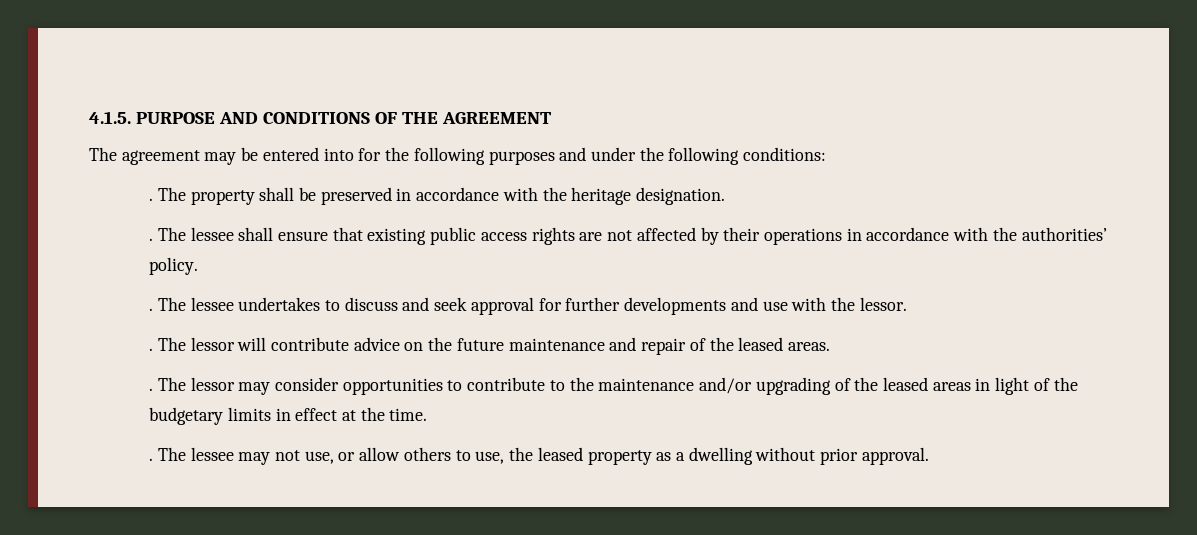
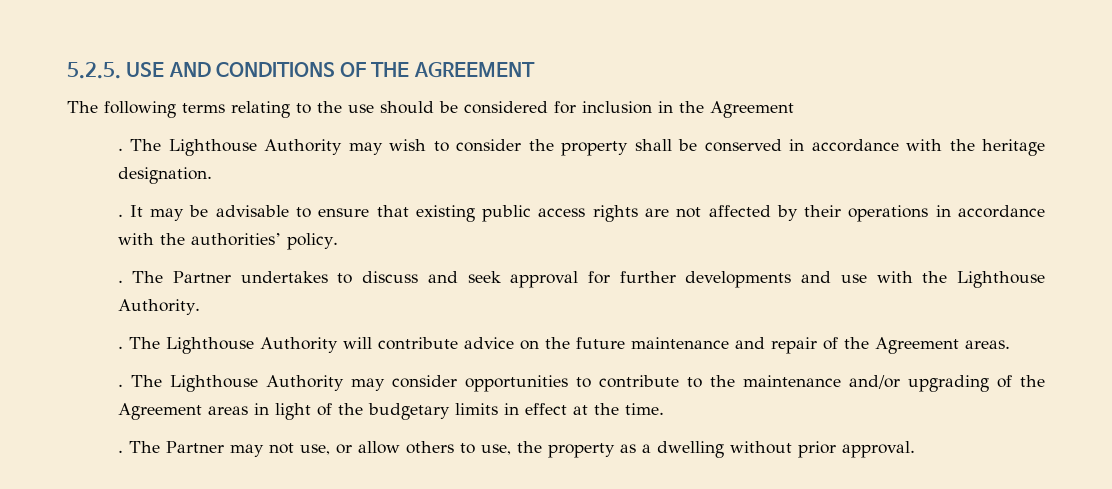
- 4.1.5. PURPOSE AND CONDITIONS OF THE AGREEMENT
+ 5.2.5. USE AND CONDITIONS OF THE AGREEMENT
- The agreement may be entered into for the following purposes and under the following conditions:
- . The property shall be preserved in accordance with the heritage designation.
+ The following terms relating to the use should be considered for inclusion in the Agreement
+ . The Lighthouse Authority may wish to consider the property shall be conserved in accordance with the heritage designation.
- The lessee shall ensure that existing public access rights are not affected by their operations in accordance with the authorities’ policy.
+ It may be advisable to ensure that existing public access rights are not affected by their operations in accordance with the authorities’ policy.
- The lessee undertakes to discuss and seek approval for further developments and use with the lessor.
- . The lessor will contribute advice on the future maintenance and repair of the leased areas.
+ The Partner undertakes to discuss and seek approval for further developments and use with the Lighthouse Authority.
+ . The Lighthouse Authority will contribute advice on the future maintenance and repair of the Agreement areas.
- The lessor may consider opportunities to contribute to the maintenance and/or upgrading of the leased areas in light of the budgetary limits in effect at the time.
+ The Lighthouse Authority may consider opportunities to contribute to the maintenance and/or upgrading of the Agreement areas in light of the budgetary limits in effect at the time.
- The lessee may not use, or allow others to use, the leased property as a dwelling without prior approval.
+ The Partner may not use, or allow others to use, the property as a dwelling without prior approval.

